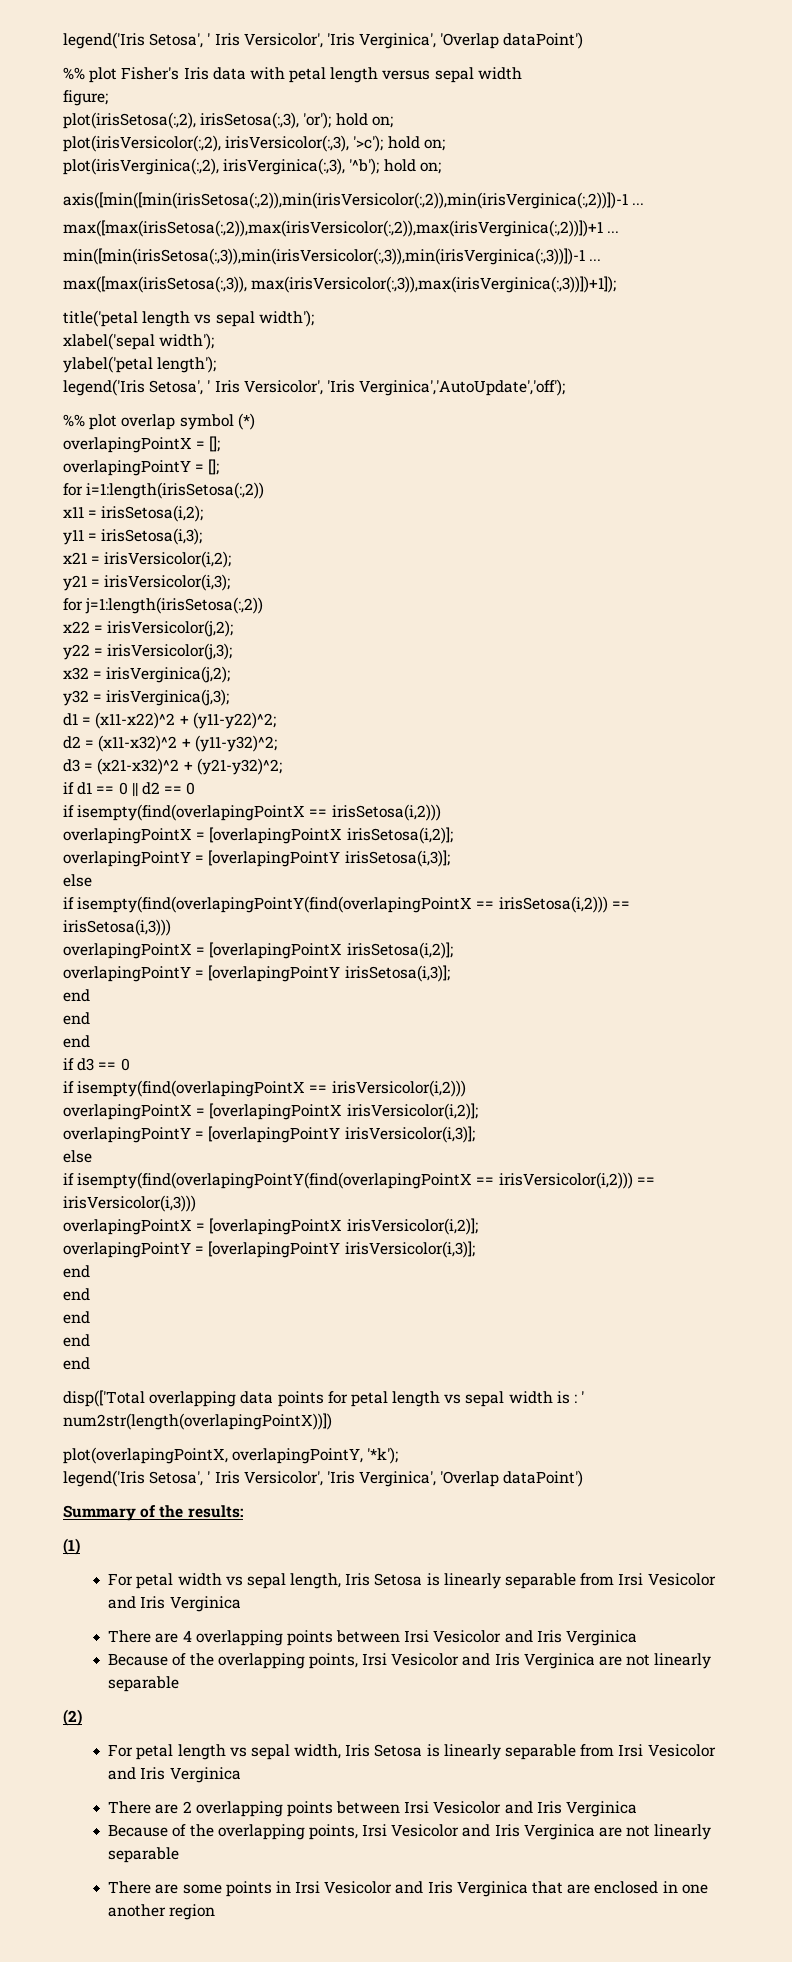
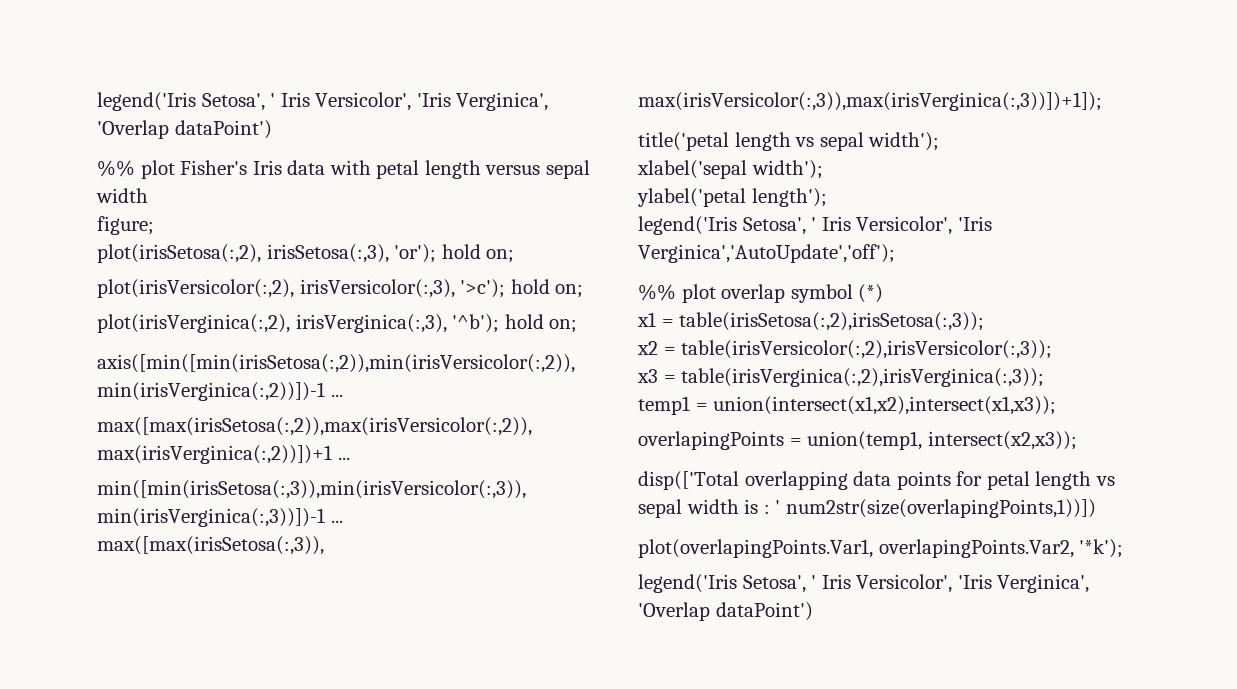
- overlapingPointX = [];
- overlapingPointY = [];
- for i=1:length(irisSetosa(:,2))
- x11 = irisSetosa(i,2);
- y11 = irisSetosa(i,3);
- x21 = irisVersicolor(i,2);
- y21 = irisVersicolor(i,3);
- for j=1:length(irisSetosa(:,2))
- x22 = irisVersicolor(j,2);
- y22 = irisVersicolor(j,3);
- x32 = irisVerginica(j,2);
- y32 = irisVerginica(j,3);
- d1 = (x11-x22)^2 + (y11-y22)^2;
- d2 = (x11-x32)^2 + (y11-y32)^2;
- d3 = (x21-x32)^2 + (y21-y32)^2;
- if d1 == 0 || d2 == 0
- if isempty(find(overlapingPointX == irisSetosa(i,2)))
- overlapingPointX = [overlapingPointX irisSetosa(i,2)];
- overlapingPointY = [overlapingPointY irisSetosa(i,3)];
- else
- if isempty(find(overlapingPointY(find(overlapingPointX == irisSetosa(i,2))) == irisSetosa(i,3)))
- overlapingPointX = [overlapingPointX irisSetosa(i,2)];
- overlapingPointY = [overlapingPointY irisSetosa(i,3)];
- end
- end
- end
- if d3 == 0
- if isempty(find(overlapingPointX == irisVersicolor(i,2)))
- overlapingPointX = [overlapingPointX irisVersicolor(i,2)];
- overlapingPointY = [overlapingPointY irisVersicolor(i,3)];
- else
- if isempty(find(overlapingPointY(find(overlapingPointX == irisVersicolor(i,2))) == irisVersicolor(i,3)))
- overlapingPointX = [overlapingPointX irisVersicolor(i,2)];
- overlapingPointY = [overlapingPointY irisVersicolor(i,3)];
- end
- end
- end
- end
- end
+ x1 = table(irisSetosa(:,2),irisSetosa(:,3));
+ x2 = table(irisVersicolor(:,2),irisVersicolor(:,3));
+ x3 = table(irisVerginica(:,2),irisVerginica(:,3));
+ temp1 = union(intersect(x1,x2),intersect(x1,x3));
+ overlapingPoints = union(temp1, intersect(x2,x3));
- disp(['Total overlapping data points for petal length vs sepal width is : ' num2str(length(overlapingPointX))])
- plot(overlapingPointX, overlapingPointY, '*k');
+ disp(['Total overlapping data points for petal length vs sepal width is : ' num2str(size(overlapingPoints,1))])
+ plot(overlapingPoints.Var1, overlapingPoints.Var2, '*k');
- Summary of the results:
- (1)
- For petal width vs sepal length, Iris Setosa is linearly separable from Irsi Vesicolor and Iris Verginica
- There are 4 overlapping points between Irsi Vesicolor and Iris Verginica
- Because of the overlapping points, Irsi Vesicolor and Iris Verginica are not linearly separable
- (2)
- For petal length vs sepal width, Iris Setosa is linearly separable from Irsi Vesicolor and Iris Verginica
- There are 2 overlapping points between Irsi Vesicolor and Iris Verginica
- Because of the overlapping points, Irsi Vesicolor and Iris Verginica are not linearly separable
- There are some points in Irsi Vesicolor and Iris Verginica that are enclosed in one another region

